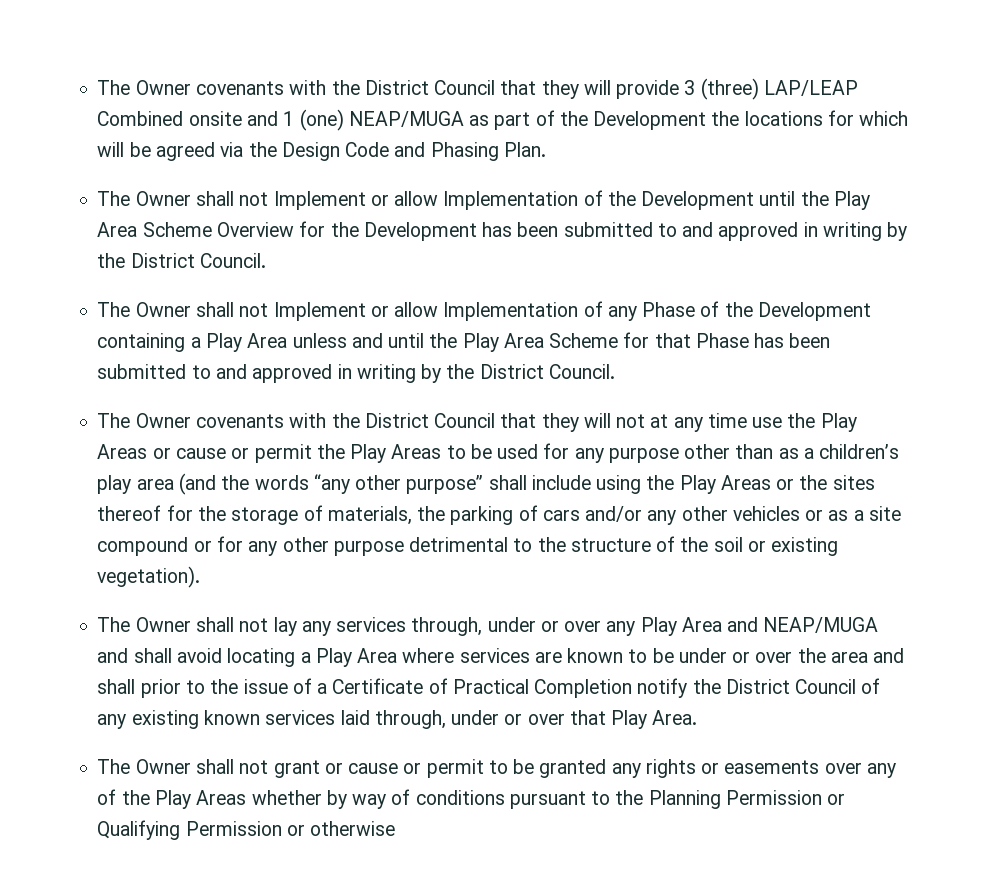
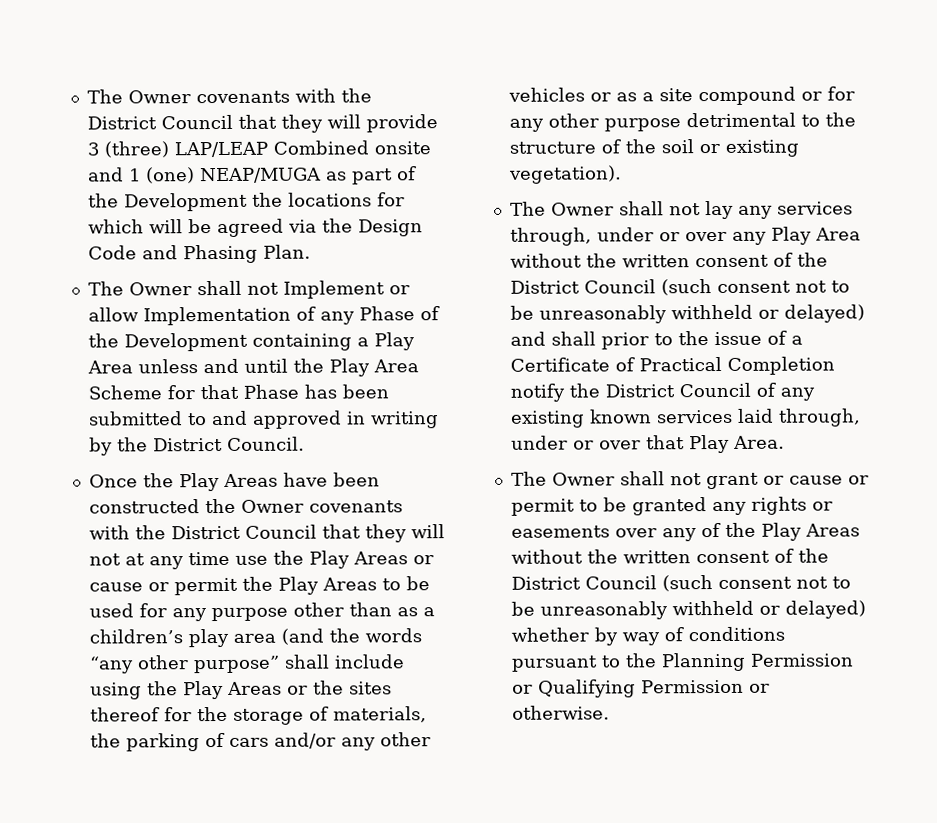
- The Owner shall not Implement or allow Implementation of the Development until the Play Area Scheme Overview for the Development has been submitted to and approved in writing by the District Council.
- The Owner covenants with the District Council that they will not at any time use the Play Areas or cause or permit the Play Areas to be used for any purpose other than as a children’s play area (and the words “any other purpose” shall include using the Play Areas or the sites thereof for the storage of materials, the parking of cars and/or any other vehicles or as a site compound or for any other purpose detrimental to the structure of the soil or existing vegetation).
+ Once the Play Areas have been constructed the Owner covenants with the District Council that they will not at any time use the Play Areas or cause or permit the Play Areas to be used for any purpose other than as a children’s play area (and the words “any other purpose” shall include using the Play Areas or the sites thereof for the storage of materials, the parking of cars and/or any other vehicles or as a site compound or for any other purpose detrimental to the structure of the soil or existing vegetation).
- The Owner shall not lay any services through, under or over any Play Area and NEAP/MUGA and shall avoid locating a Play Area where services are known to be under or over the area and shall prior to the issue of a Certificate of Practical Completion notify the District Council of any existing known services laid through, under or over that Play Area.
+ The Owner shall not lay any services through, under or over any Play Area without the written consent of the District Council (such consent not to be unreasonably withheld or delayed) and shall prior to the issue of a Certificate of Practical Completion notify the District Council of any existing known services laid through, under or over that Play Area.
- The Owner shall not grant or cause or permit to be granted any rights or easements over any of the Play Areas whether by way of conditions pursuant to the Planning Permission or Qualifying Permission or otherwise
+ The Owner shall not grant or cause or permit to be granted any rights or easements over any of the Play Areas without the written consent of the District Council (such consent not to be unreasonably withheld or delayed) whether by way of conditions pursuant to the Planning Permission or Qualifying Permission or otherwise.

